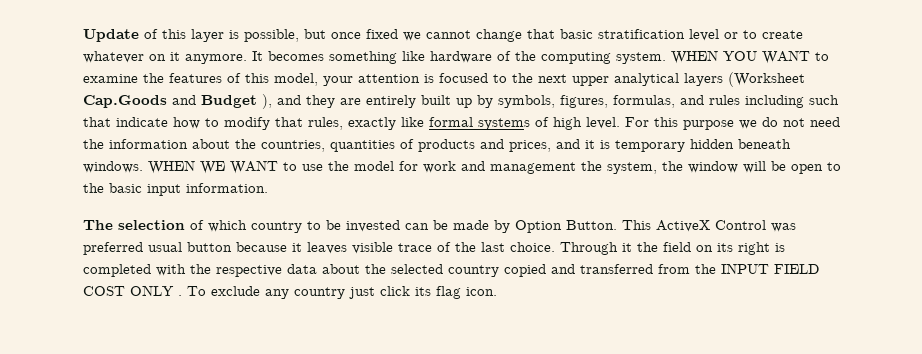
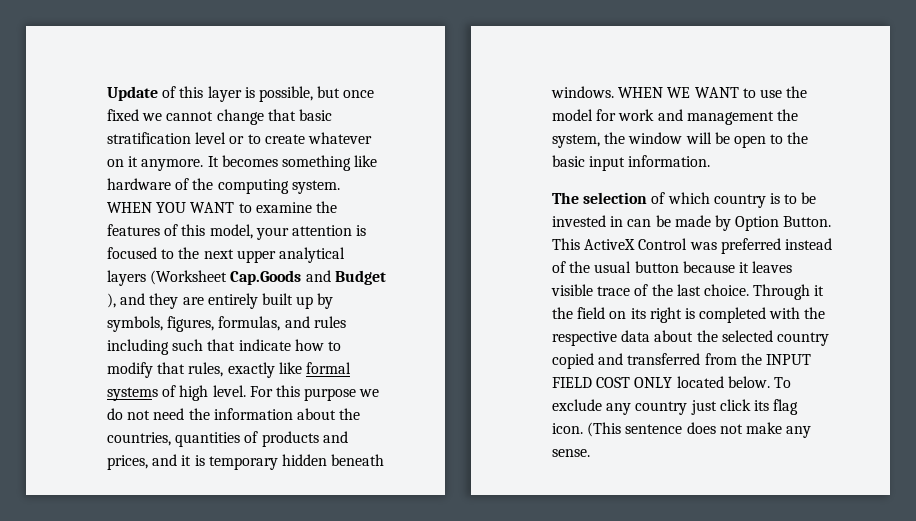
- The selection of which country to be invested can be made by Option Button.
+ The selection of which country is to be invested in can be made by Option Button.
- This ActiveX Control was preferred usual button because it leaves visible trace of the last choice.
+ This ActiveX Control was preferred instead of the usual button because it leaves visible trace of the last choice.
- Through it the field on its right is completed with the respective data about the selected country copied and transferred from the INPUT FIELD COST ONLY .
+ Through it the field on its right is completed with the respective data about the selected country copied and transferred from the INPUT FIELD COST ONLY located below.
+ (This sentence does not make any sense.

